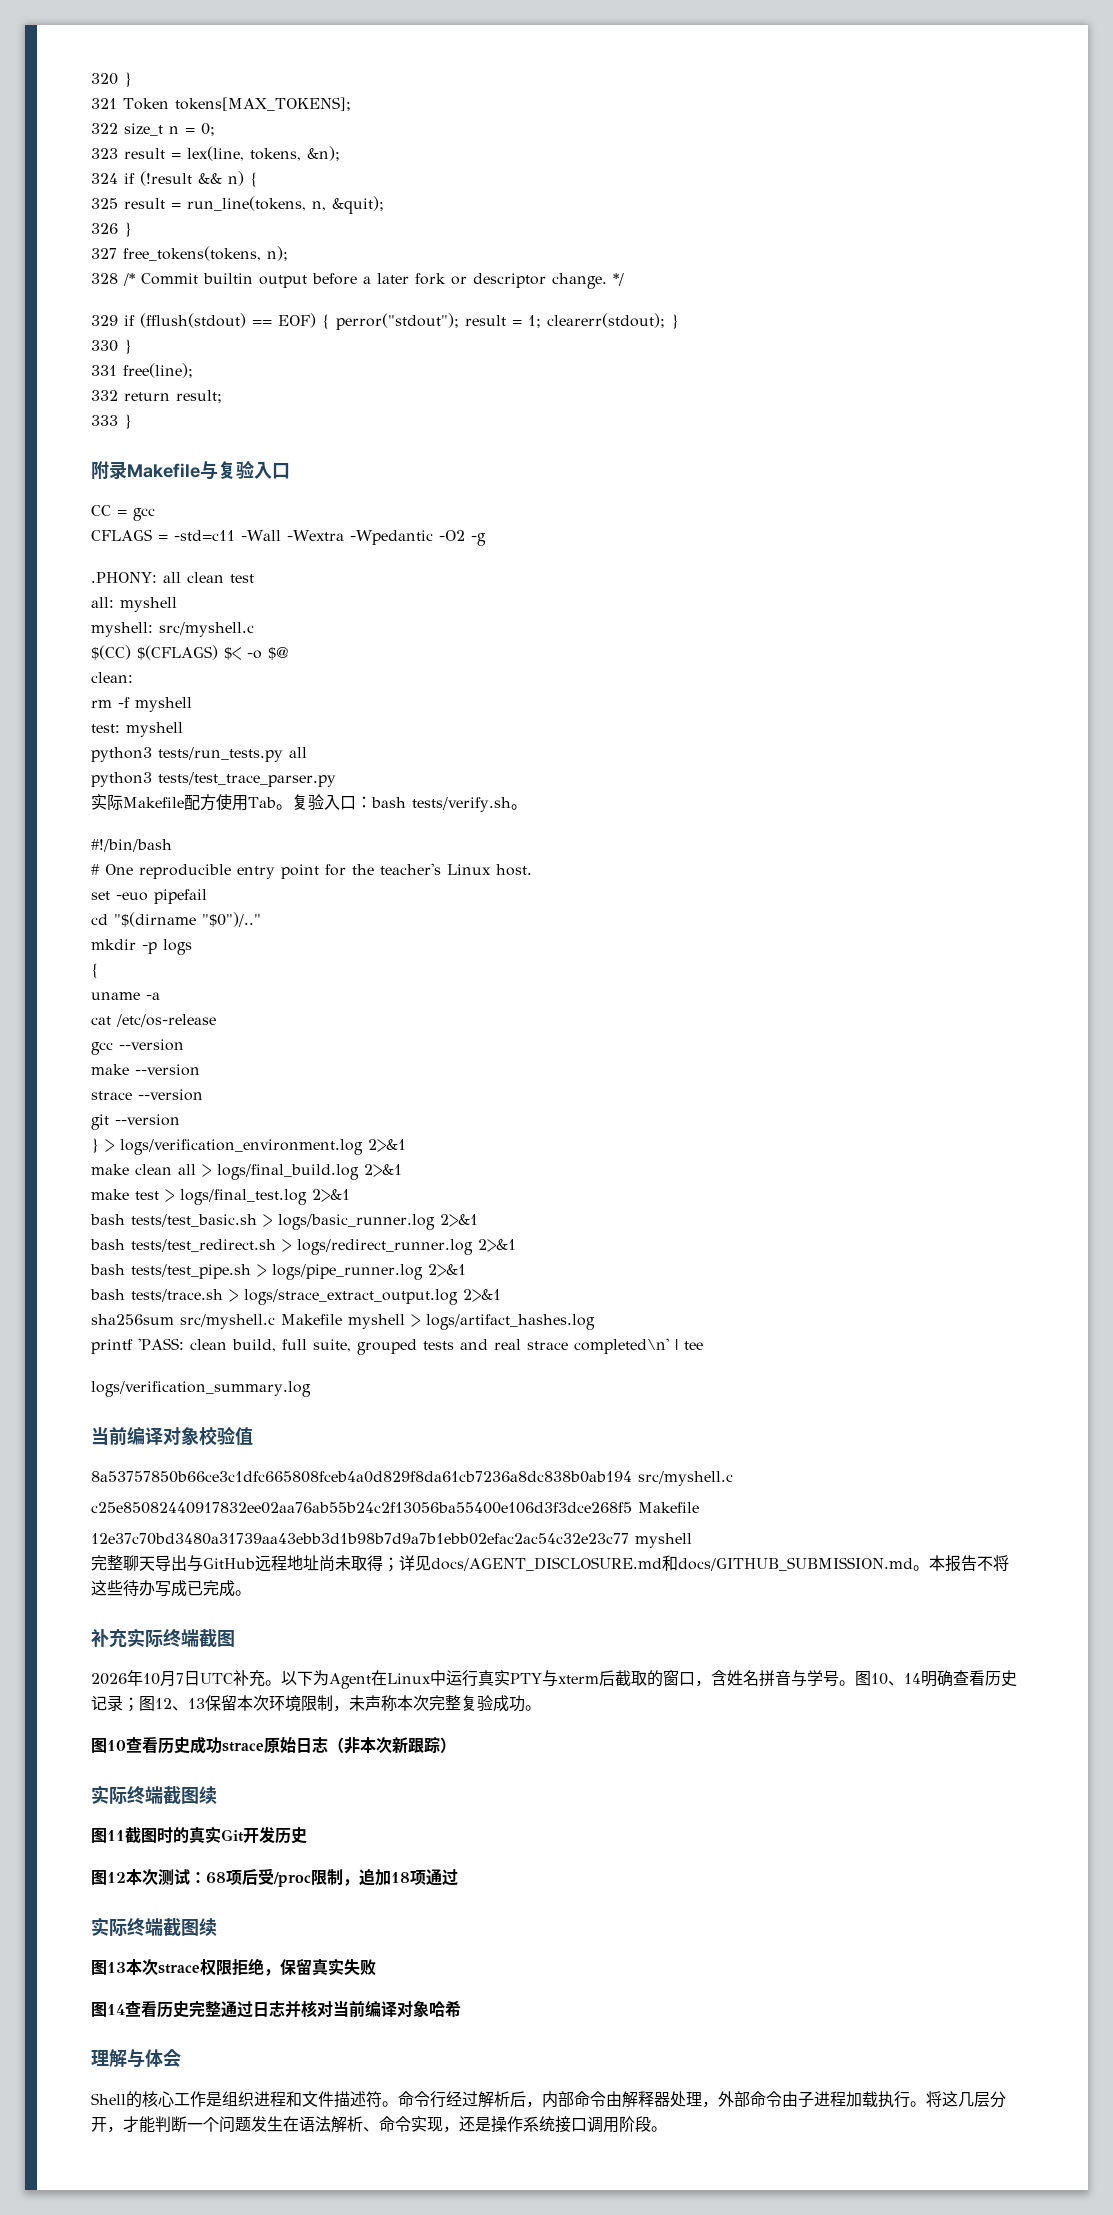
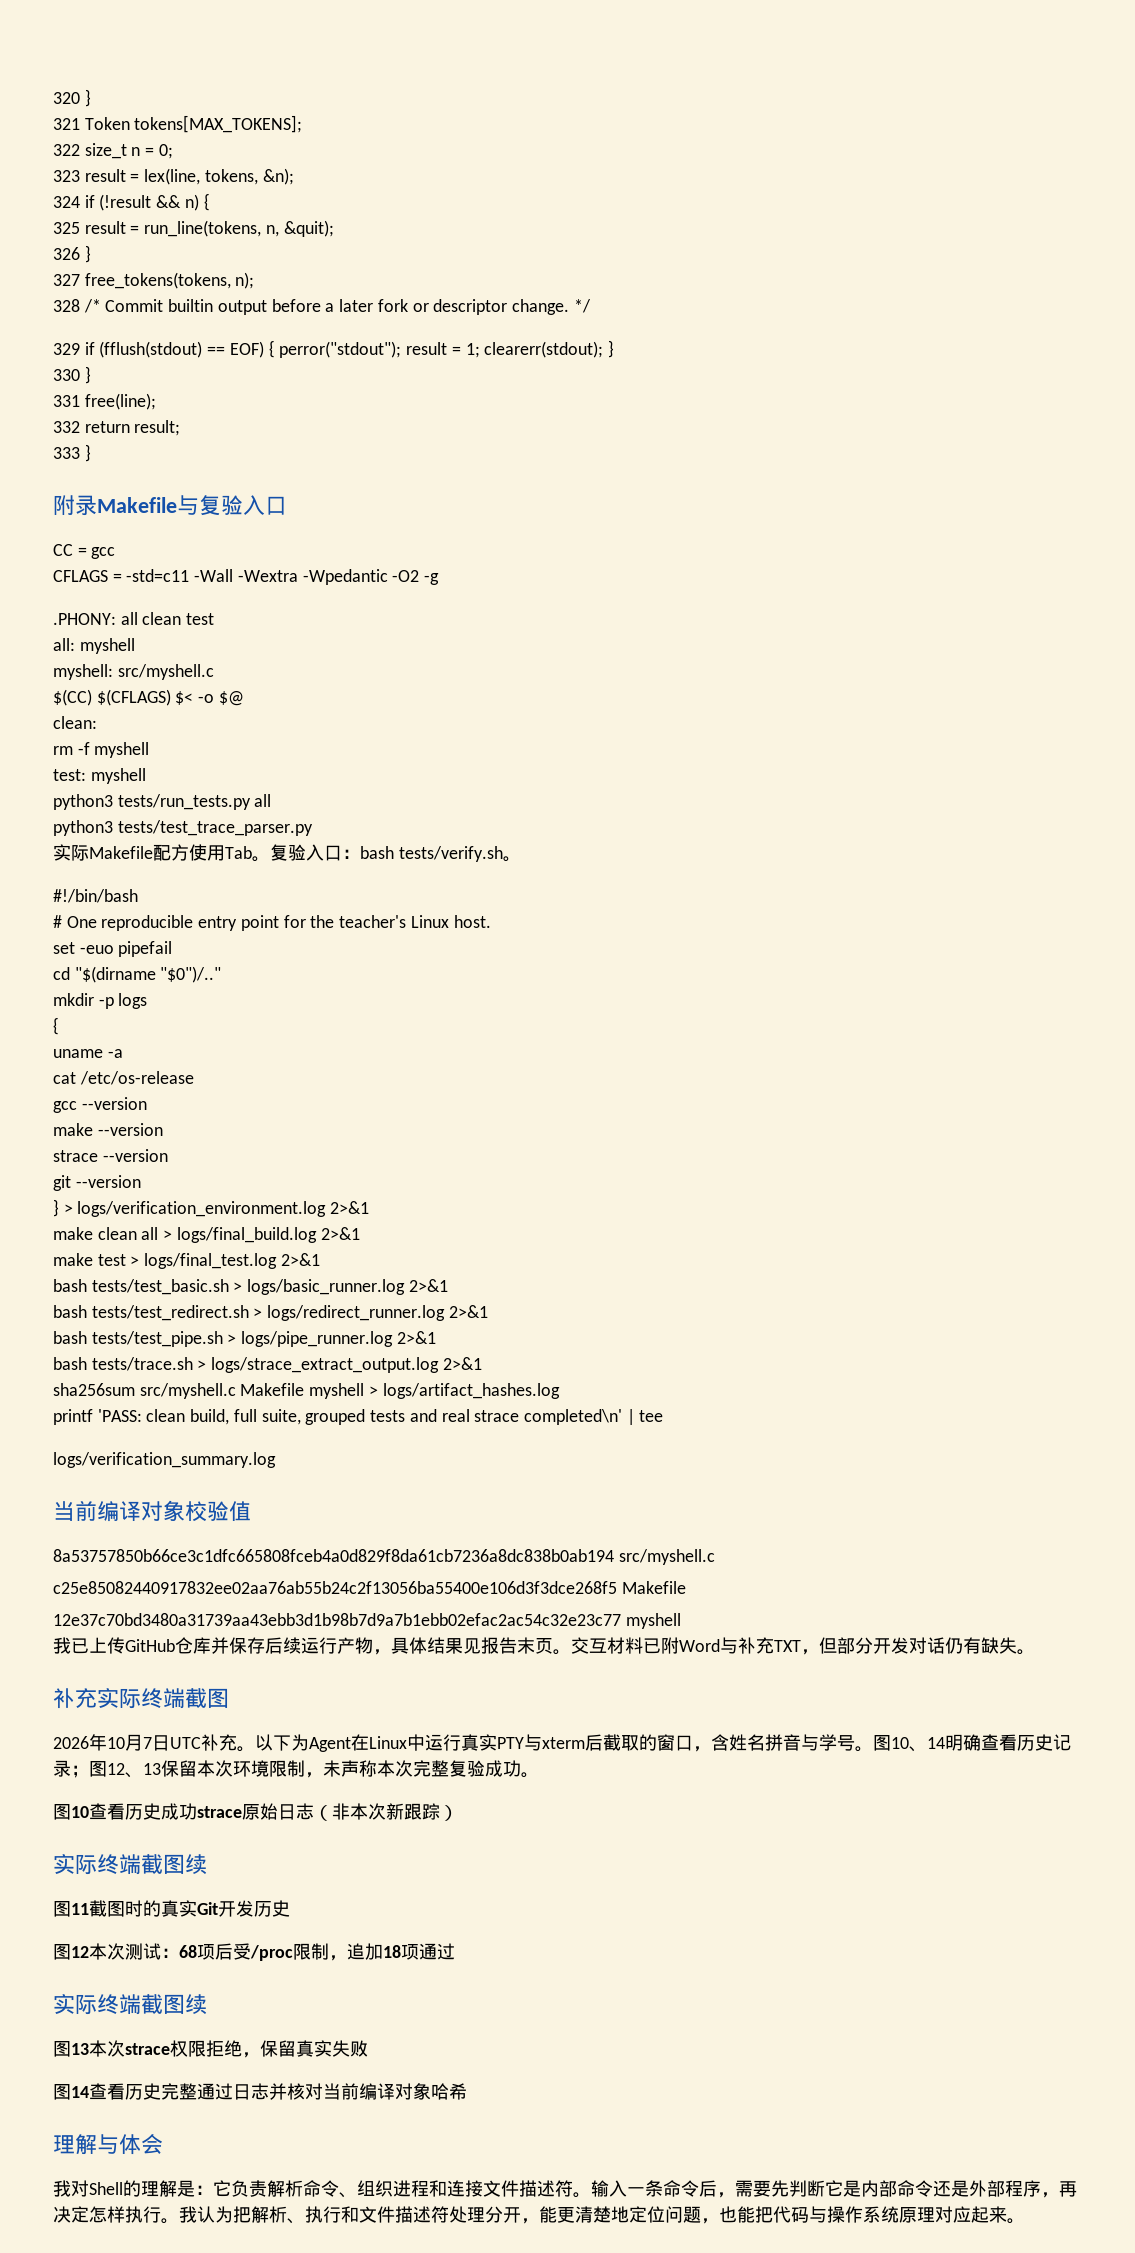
- 完整聊天导出与GitHub远程地址尚未取得；详见docs/AGENT_DISCLOSURE.md和docs/GITHUB_SUBMISSION.md。本报告不将这些待办写成已完成。
+ 我已上传GitHub仓库并保存后续运行产物，具体结果见报告末页。交互材料已附Word与补充TXT，但部分开发对话仍有缺失。
- Shell的核心工作是组织进程和文件描述符。命令行经过解析后，内部命令由解释器处理，外部命令由子进程加载执行。将这几层分开，才能判断一个问题发生在语法解析、命令实现，还是操作系统接口调用阶段。
+ 我对Shell的理解是：它负责解析命令、组织进程和连接文件描述符。输入一条命令后，需要先判断它是内部命令还是外部程序，再决定怎样执行。我认为把解析、执行和文件描述符处理分开，能更清楚地定位问题，也能把代码与操作系统原理对应起来。

